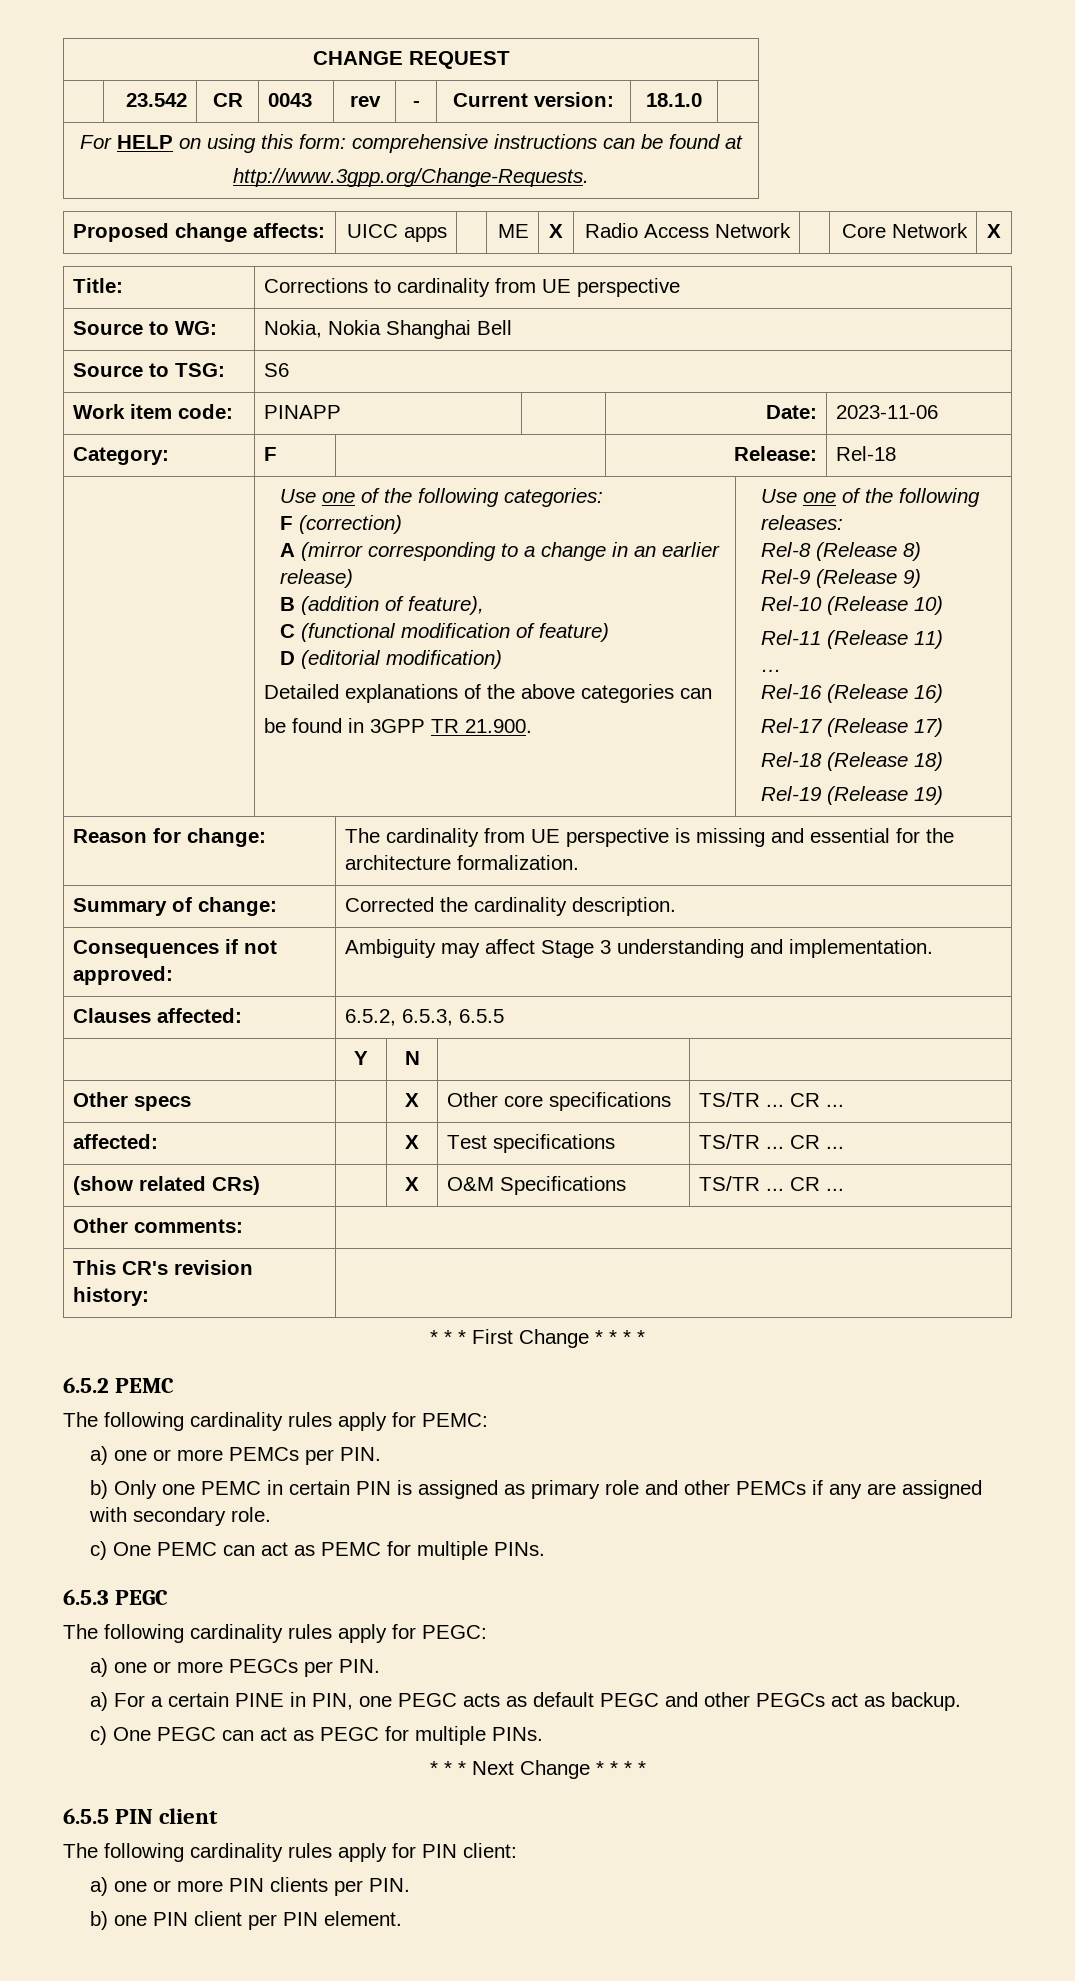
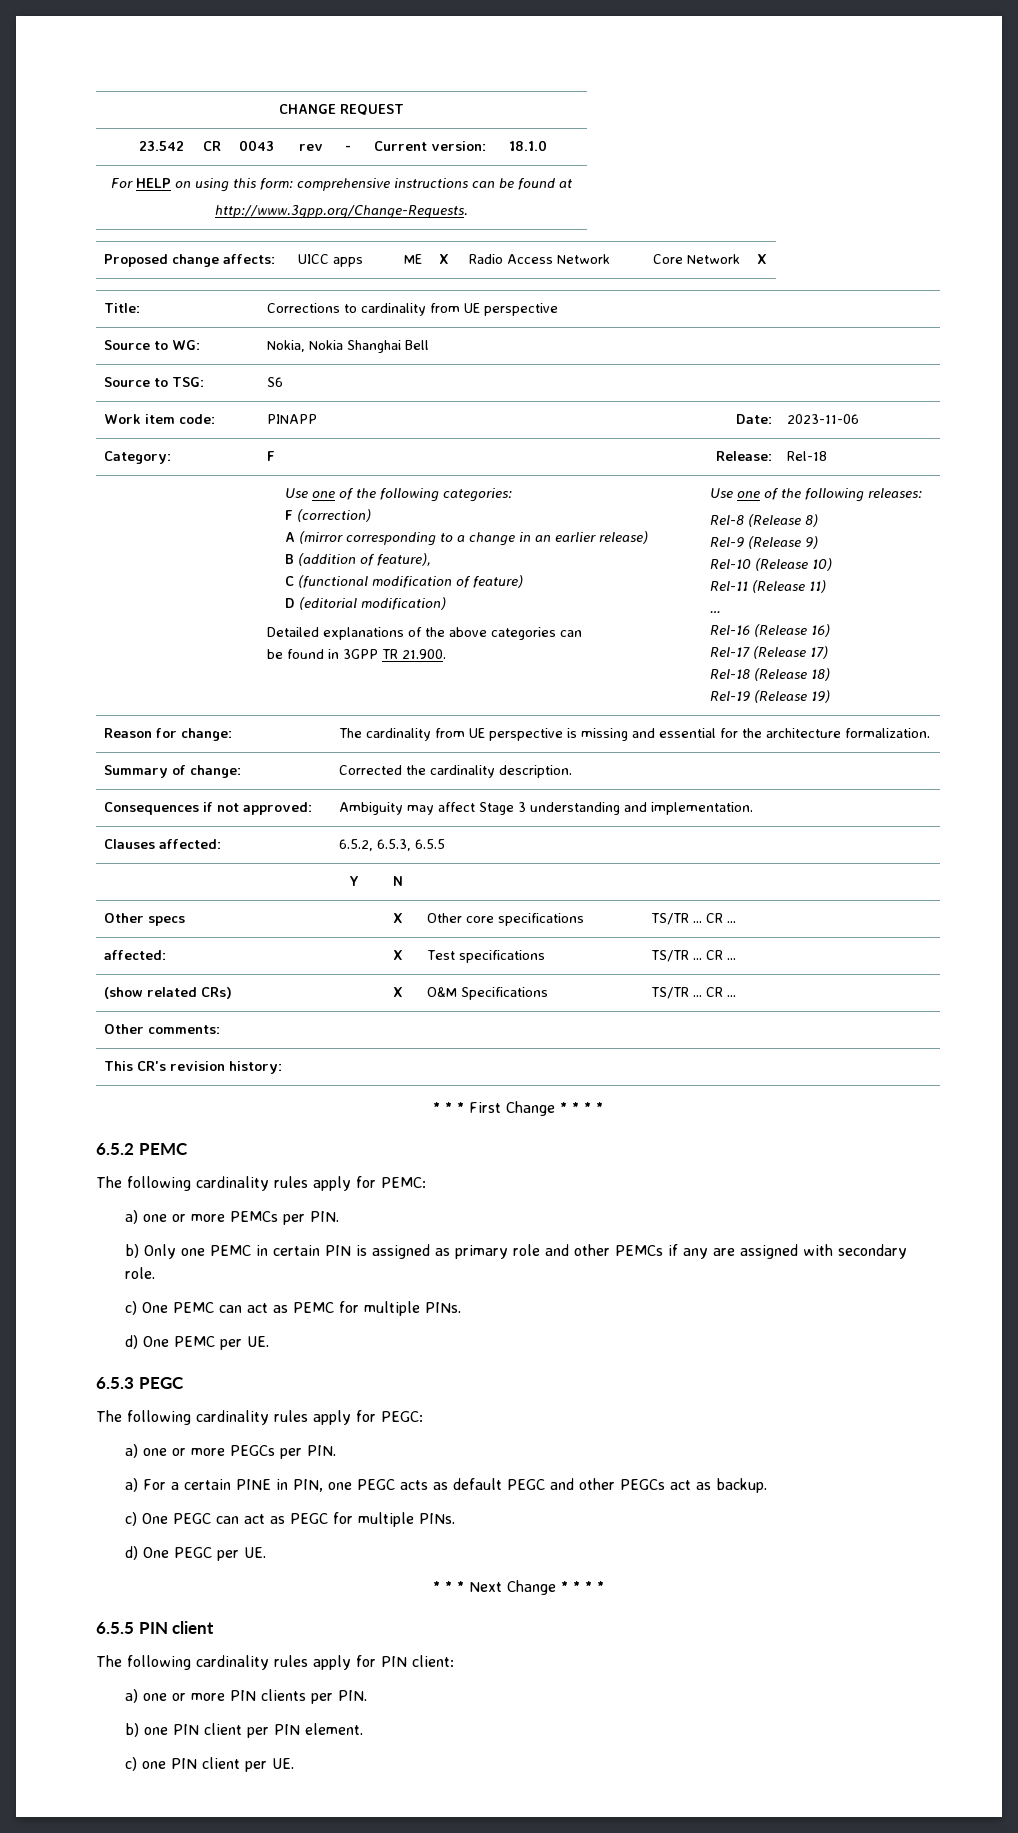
+ d) One PEMC per UE.
+ d) One PEGC per UE.
+ c) one PIN client per UE.

